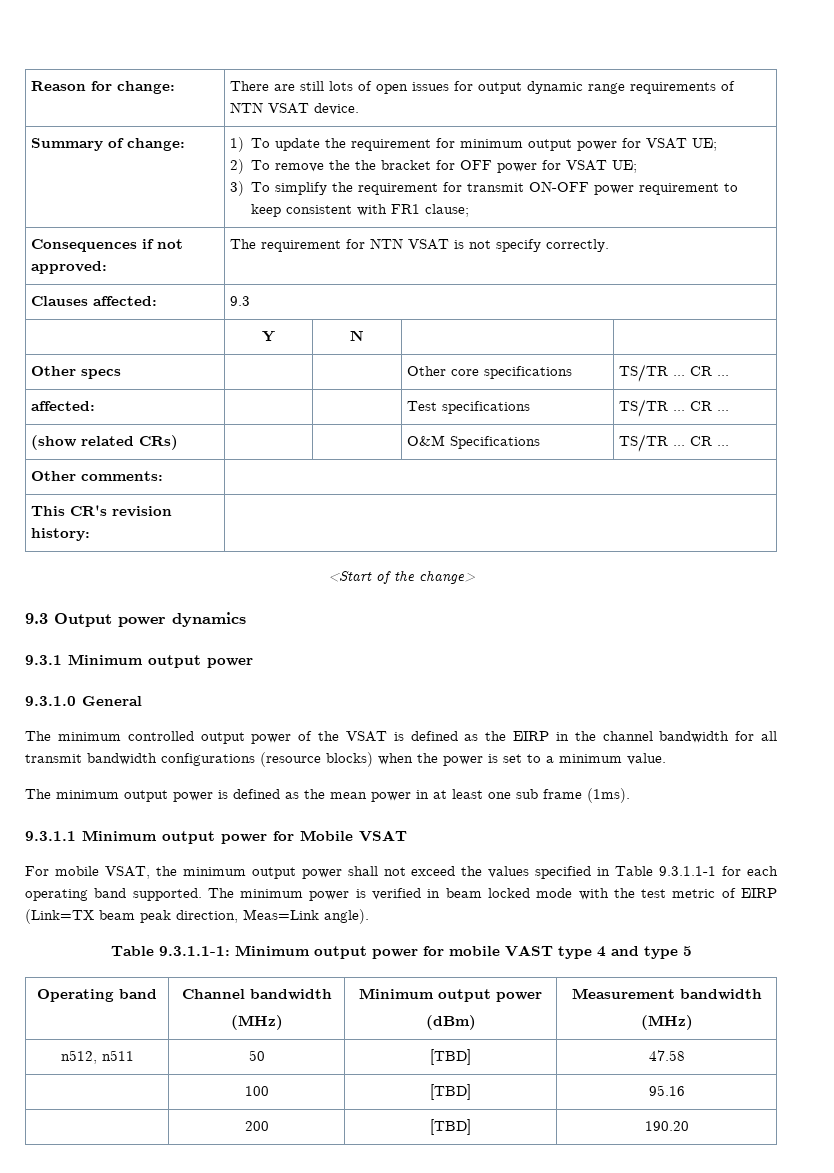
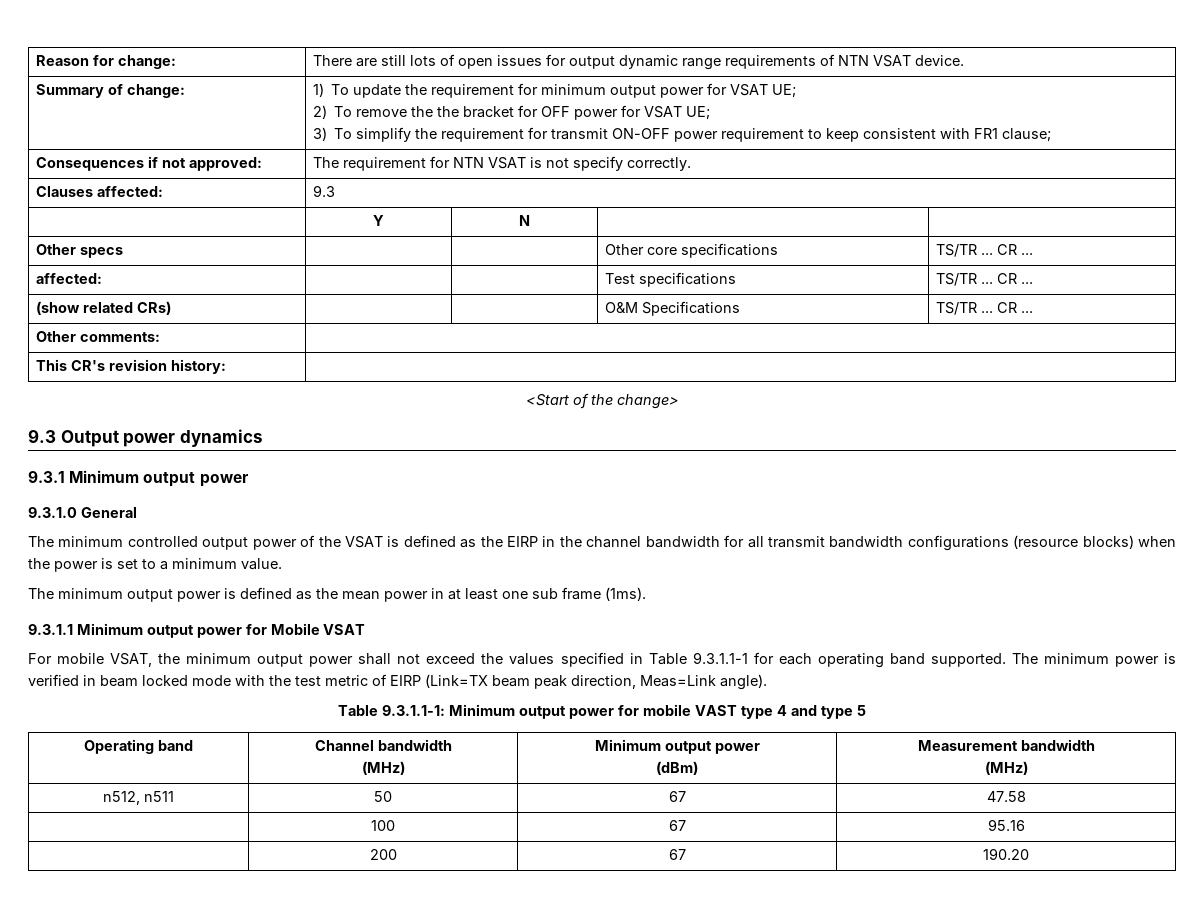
- n512, n511 | 50 | [TBD] | 47.58
+ n512, n511 | 50 | 67 | 47.58
- | 100 | [TBD] | 95.16
+ | 100 | 67 | 95.16
- | 200 | [TBD] | 190.20
+ | 200 | 67 | 190.20

